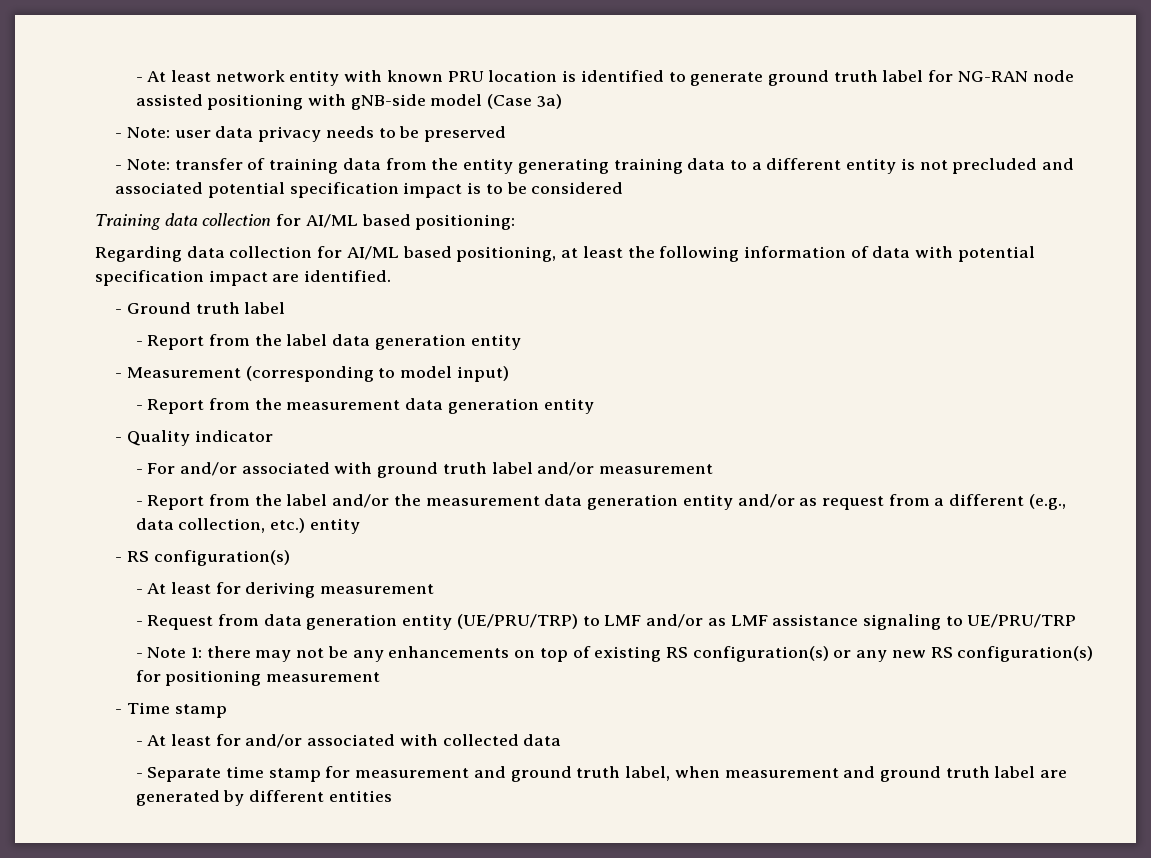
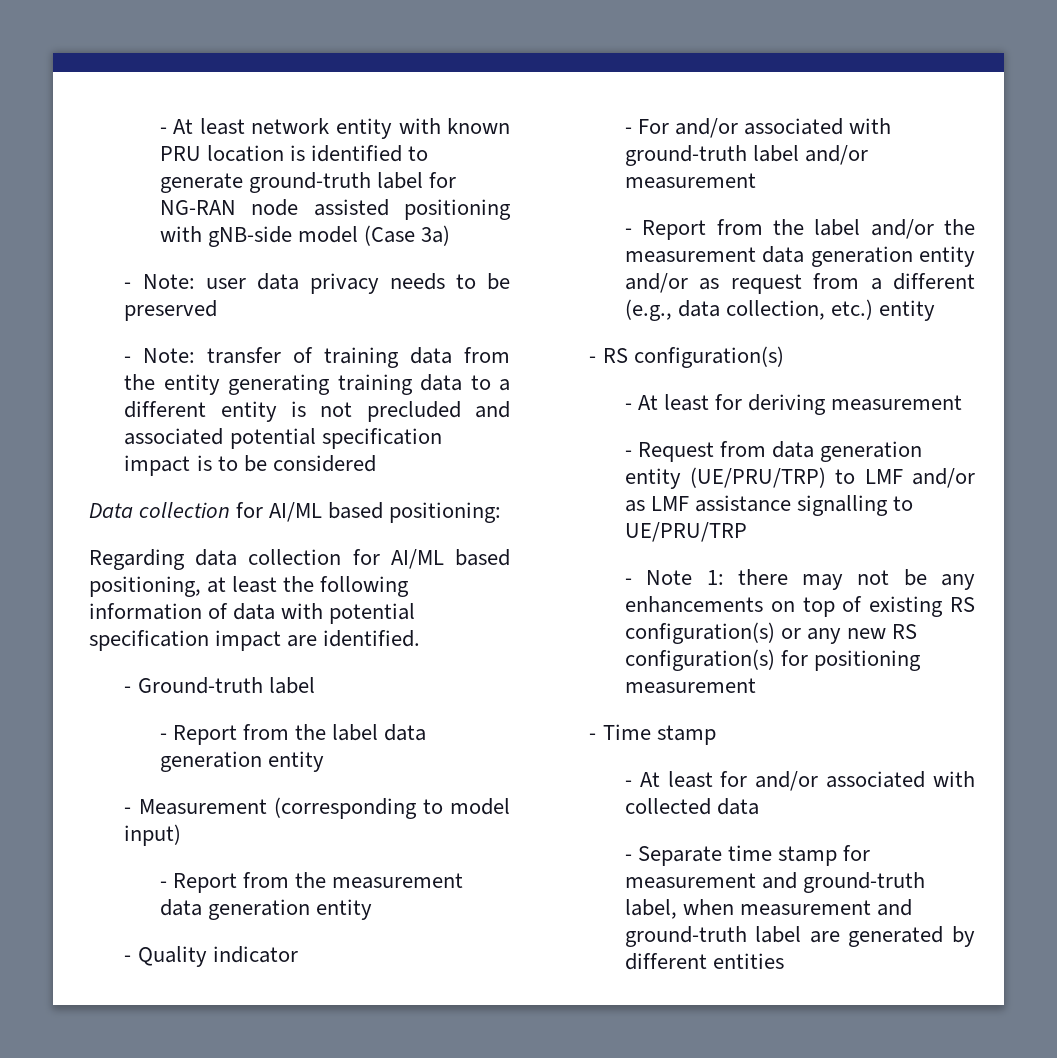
- - At least network entity with known PRU location is identified to generate ground truth label for NG-RAN node assisted positioning with gNB-side model (Case 3a)
+ - At least network entity with known PRU location is identified to generate ground-truth label for NG-RAN node assisted positioning with gNB-side model (Case 3a)
- Training data collection for AI/ML based positioning:
+ Data collection for AI/ML based positioning:
- - Ground truth label
+ - Ground-truth label
- - For and/or associated with ground truth label and/or measurement
+ - For and/or associated with ground-truth label and/or measurement
- - Request from data generation entity (UE/PRU/TRP) to LMF and/or as LMF assistance signaling to UE/PRU/TRP
+ - Request from data generation entity (UE/PRU/TRP) to LMF and/or as LMF assistance signalling to UE/PRU/TRP
- - Separate time stamp for measurement and ground truth label, when measurement and ground truth label are generated by different entities
+ - Separate time stamp for measurement and ground-truth label, when measurement and ground-truth label are generated by different entities

